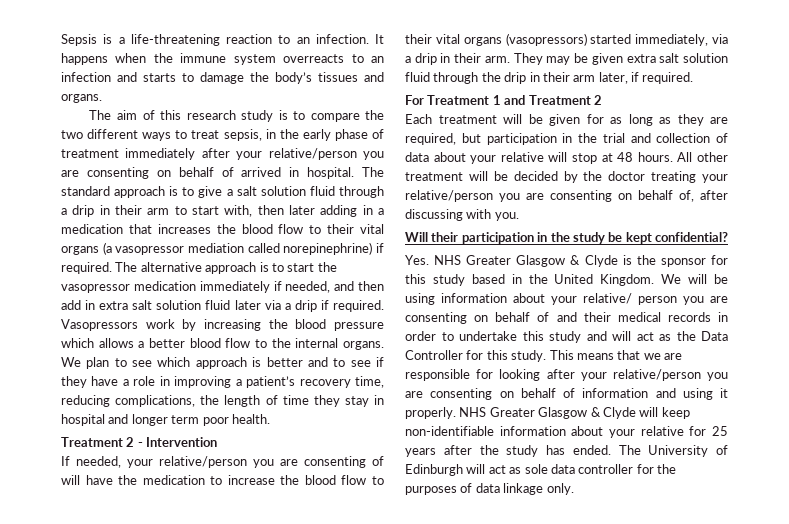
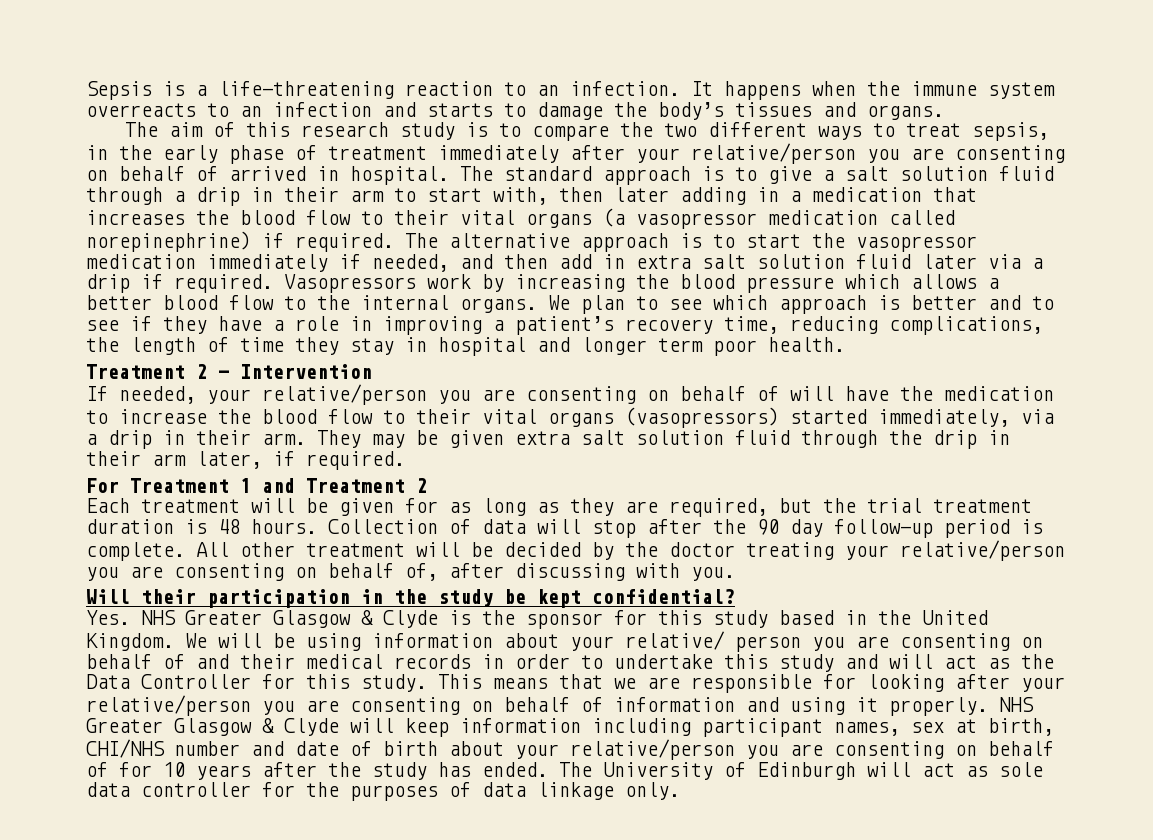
- The standard approach is to give a salt solution fluid through a drip in their arm to start with, then later adding in a medication that increases the blood flow to their vital organs (a vasopressor mediation called norepinephrine) if required.
+ The standard approach is to give a salt solution fluid through a drip in their arm to start with, then later adding in a medication that increases the blood flow to their vital organs (a vasopressor medication called norepinephrine) if required.
- If needed, your relative/person you are consenting of will have the medication to increase the blood flow to their vital organs (vasopressors) started immediately, via a drip in their arm.
+ If needed, your relative/person you are consenting on behalf of will have the medication to increase the blood flow to their vital organs (vasopressors) started immediately, via a drip in their arm.
- Each treatment will be given for as long as they are required, but participation in the trial and collection of data about your relative will stop at 48 hours.
+ Each treatment will be given for as long as they are required, but the trial treatment duration is 48 hours. Collection of data will stop after the 90 day follow-up period is complete.
- NHS Greater Glasgow & Clyde will keep non-identifiable information about your relative for 25 years after the study has ended.
+ NHS Greater Glasgow & Clyde will keep information including participant names, sex at birth, CHI/NHS number and date of birth about your relative/person you are consenting on behalf of for 10 years after the study has ended.

